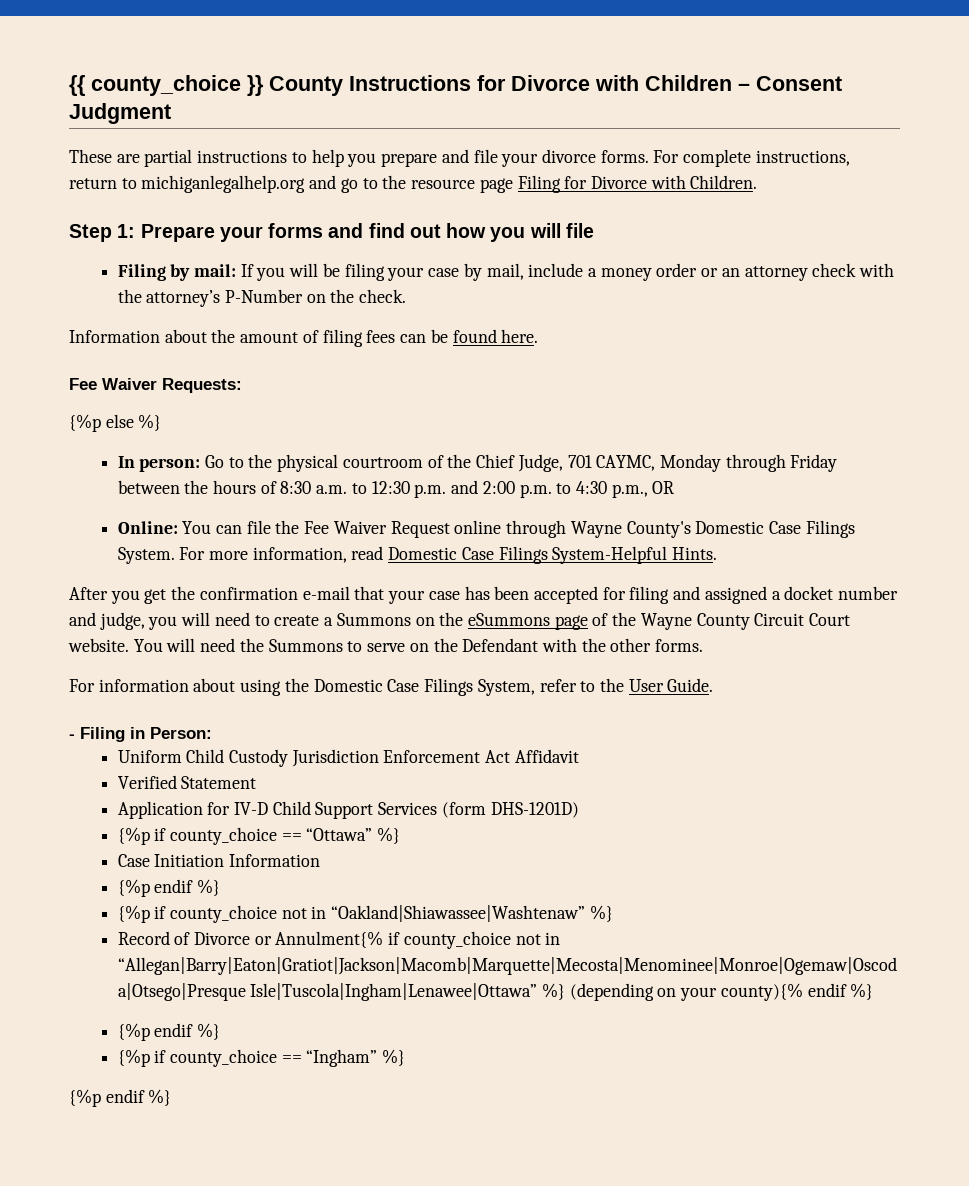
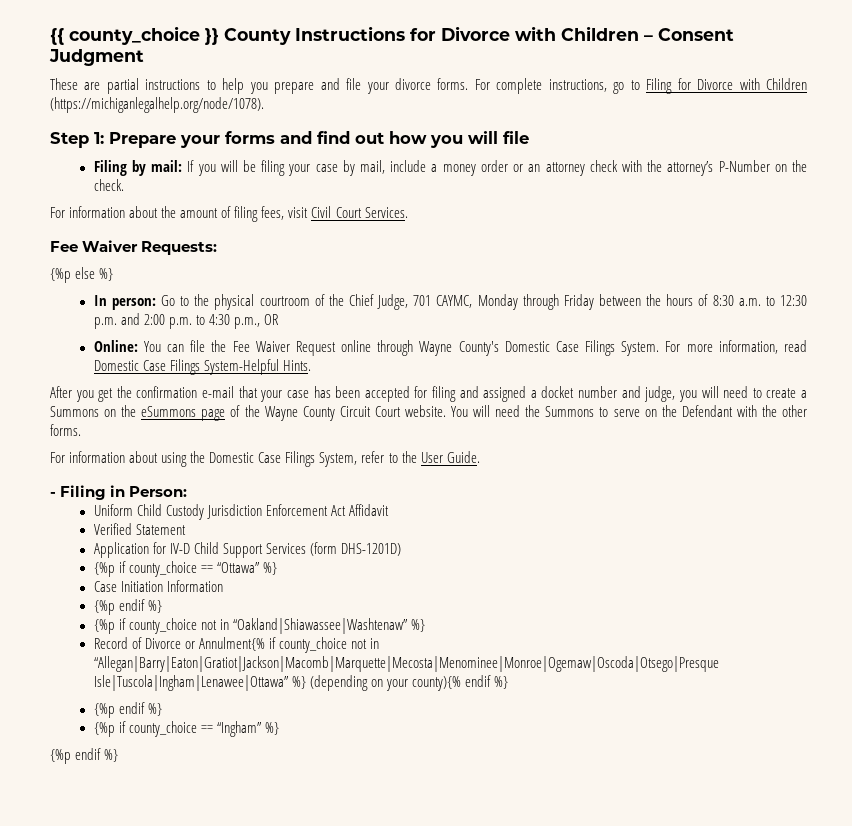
- For complete instructions, return to michiganlegalhelp.org and go to the resource page Filing for Divorce with Children.
+ For complete instructions, go to Filing for Divorce with Children (https://michiganlegalhelp.org/node/1078).
- Information about the amount of filing fees can be found here.
+ For information about the amount of filing fees, visit Civil Court Services.

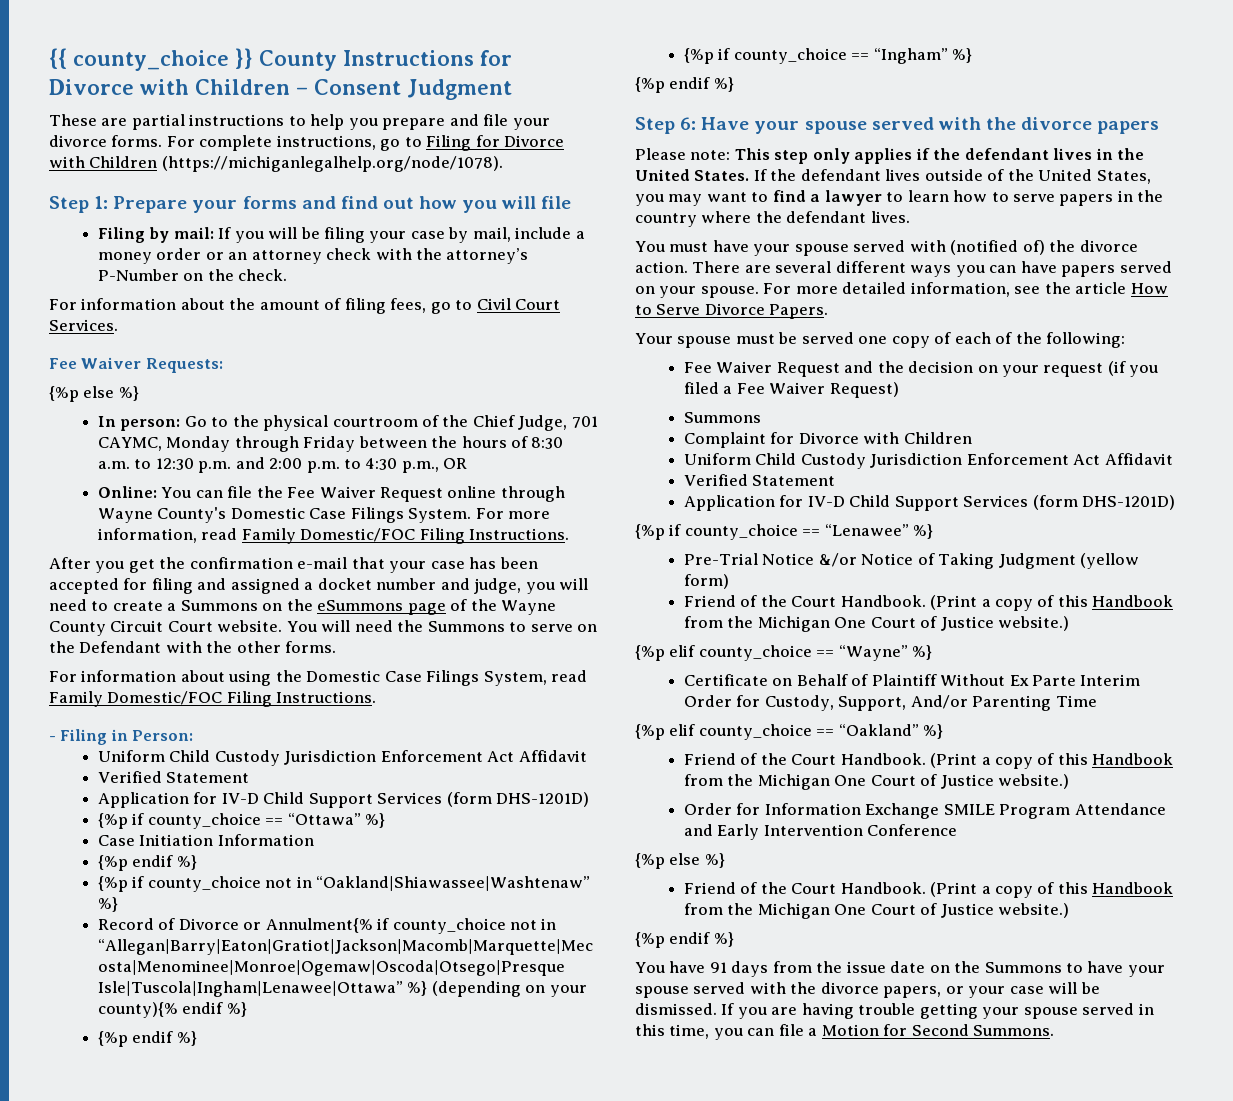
- For information about the amount of filing fees, visit Civil Court Services.
+ For information about the amount of filing fees, go to Civil Court Services.
- For more information, read Domestic Case Filings System-Helpful Hints.
+ For more information, read Family Domestic/FOC Filing Instructions.
- For information about using the Domestic Case Filings System, refer to the User Guide.
+ For information about using the Domestic Case Filings System, read Family Domestic/FOC Filing Instructions.
+ Step 6: Have your spouse served with the divorce papers
+ Please note: This step only applies if the defendant lives in the United States. If the defendant lives outside of the United States, you may want to find a lawyer to learn how to serve papers in the country where the defendant lives.
+ You must have your spouse served with (notified of) the divorce action. There are several different ways you can have papers served on your spouse. For more detailed information, see the article How to Serve Divorce Papers.
+ Your spouse must be served one copy of each of the following:
+ Fee Waiver Request and the decision on your request (if you filed a Fee Waiver Request)
+ Summons
+ Complaint for Divorce with Children
+ Uniform Child Custody Jurisdiction Enforcement Act Affidavit
+ Verified Statement
+ Application for IV-D Child Support Services (form DHS-1201D)
+ {%p if county_choice == “Lenawee” %}
+ Pre-Trial Notice &/or Notice of Taking Judgment (yellow form)
+ Friend of the Court Handbook. (Print a copy of this Handbook from the Michigan One Court of Justice website.)
+ {%p elif county_choice == “Wayne” %}
+ Certificate on Behalf of Plaintiff Without Ex Parte Interim Order for Custody, Support, And/or Parenting Time
+ {%p elif county_choice == “Oakland” %}
+ Friend of the Court Handbook. (Print a copy of this Handbook from the Michigan One Court of Justice website.)
+ Order for Information Exchange SMILE Program Attendance and Early Intervention Conference
+ {%p else %}
+ Friend of the Court Handbook. (Print a copy of this Handbook from the Michigan One Court of Justice website.)
+ {%p endif %}
+ You have 91 days from the issue date on the Summons to have your spouse served with the divorce papers, or your case will be dismissed. If you are having trouble getting your spouse served in this time, you can file a Motion for Second Summons.

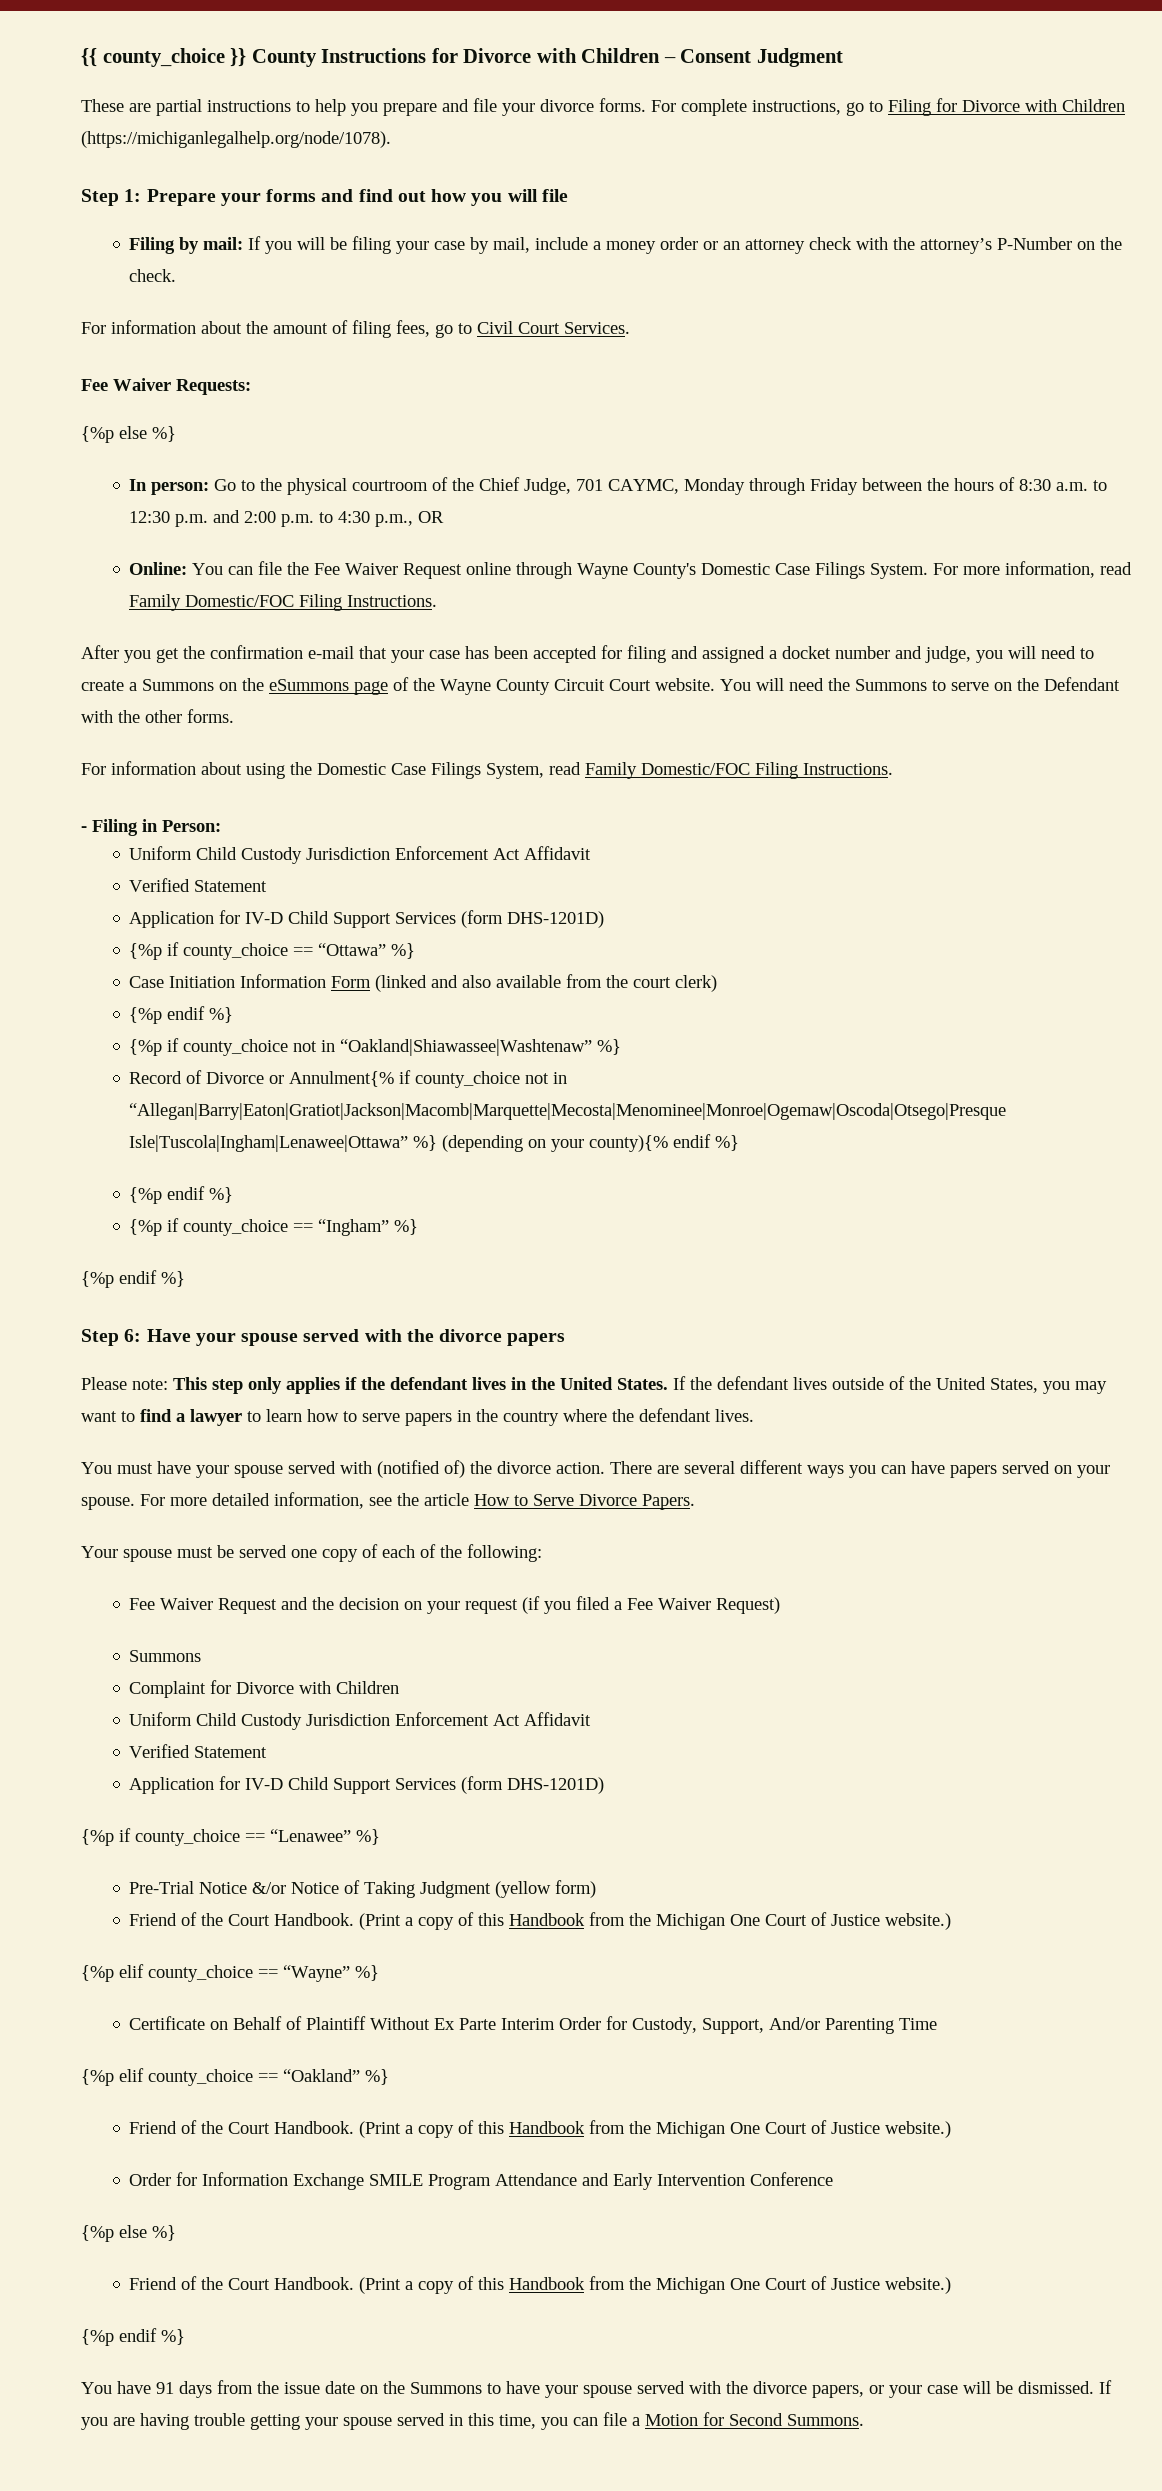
- Case Initiation Information
+ Case Initiation Information Form (linked and also available from the court clerk)

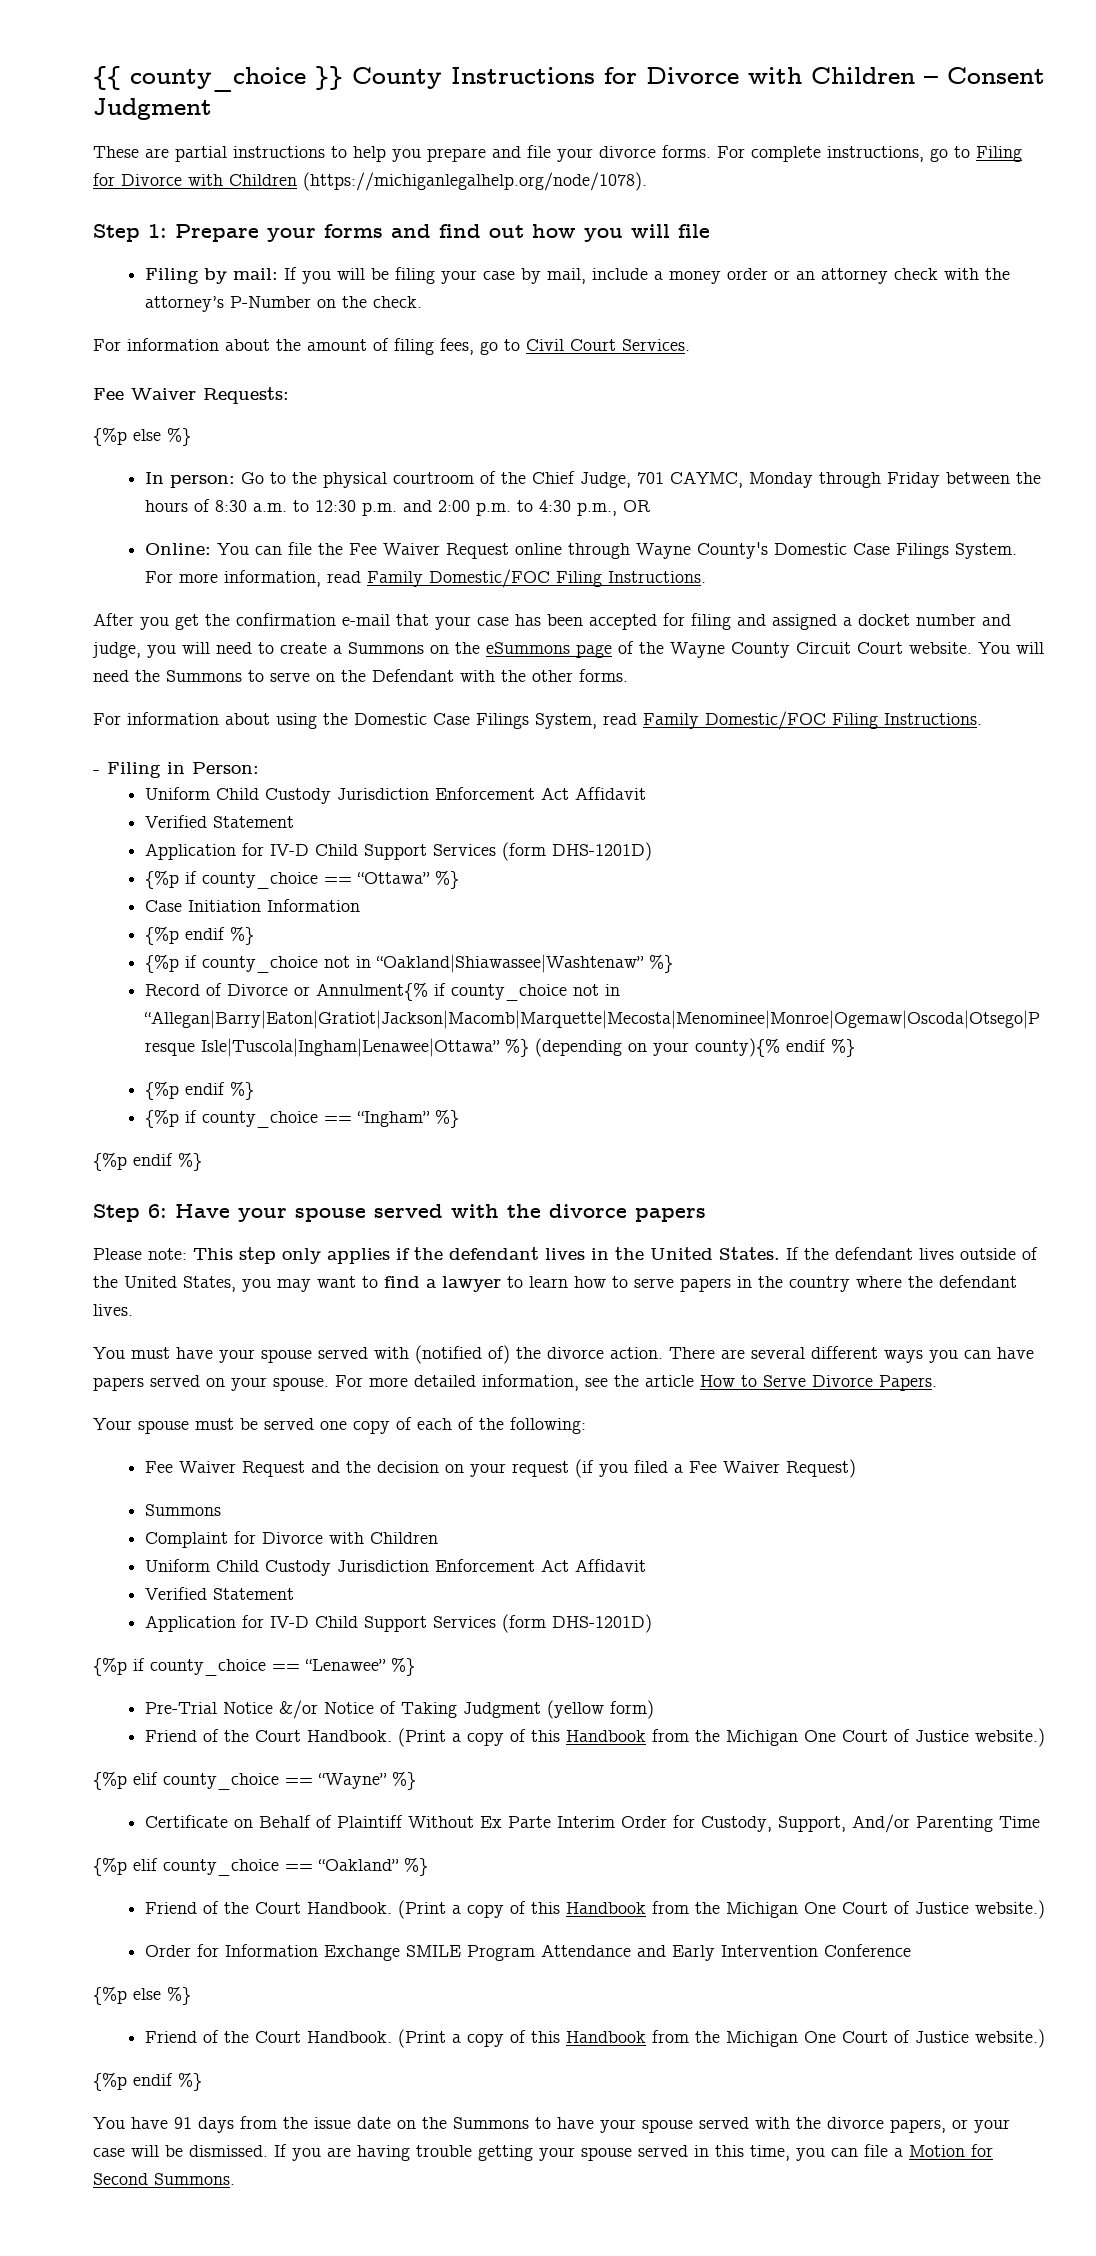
- Case Initiation Information Form (linked and also available from the court clerk)
+ Case Initiation Information

